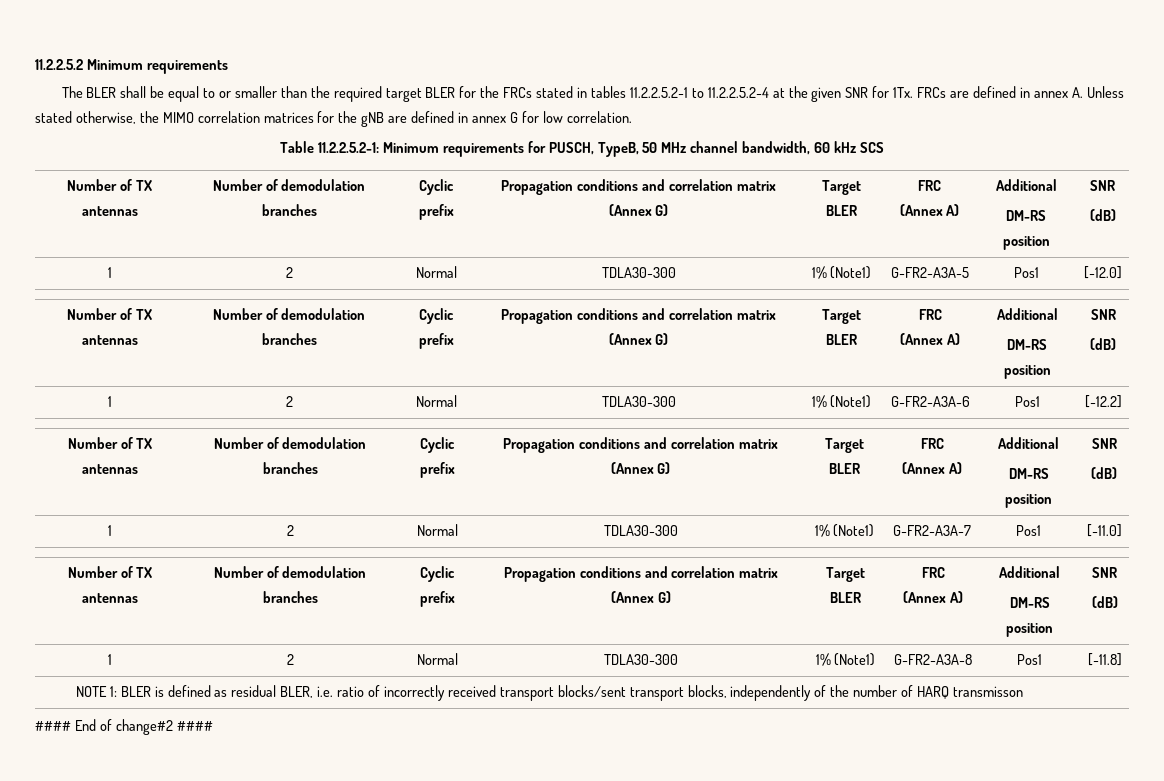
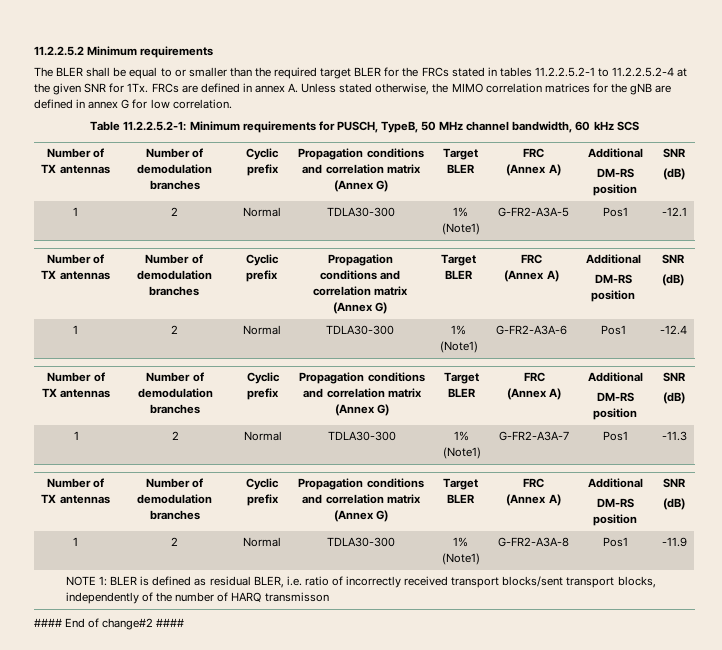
- 1 | 2 | Normal | TDLA30-300 | 1% (Note1) | G-FR2-A3A-5 | Pos1 | [-12.0]
+ 1 | 2 | Normal | TDLA30-300 | 1% (Note1) | G-FR2-A3A-5 | Pos1 | -12.1
- 1 | 2 | Normal | TDLA30-300 | 1% (Note1) | G-FR2-A3A-6 | Pos1 | [-12.2]
+ 1 | 2 | Normal | TDLA30-300 | 1% (Note1) | G-FR2-A3A-6 | Pos1 | -12.4
- 1 | 2 | Normal | TDLA30-300 | 1% (Note1) | G-FR2-A3A-7 | Pos1 | [-11.0]
+ 1 | 2 | Normal | TDLA30-300 | 1% (Note1) | G-FR2-A3A-7 | Pos1 | -11.3
- 1 | 2 | Normal | TDLA30-300 | 1% (Note1) | G-FR2-A3A-8 | Pos1 | [-11.8]
+ 1 | 2 | Normal | TDLA30-300 | 1% (Note1) | G-FR2-A3A-8 | Pos1 | -11.9

